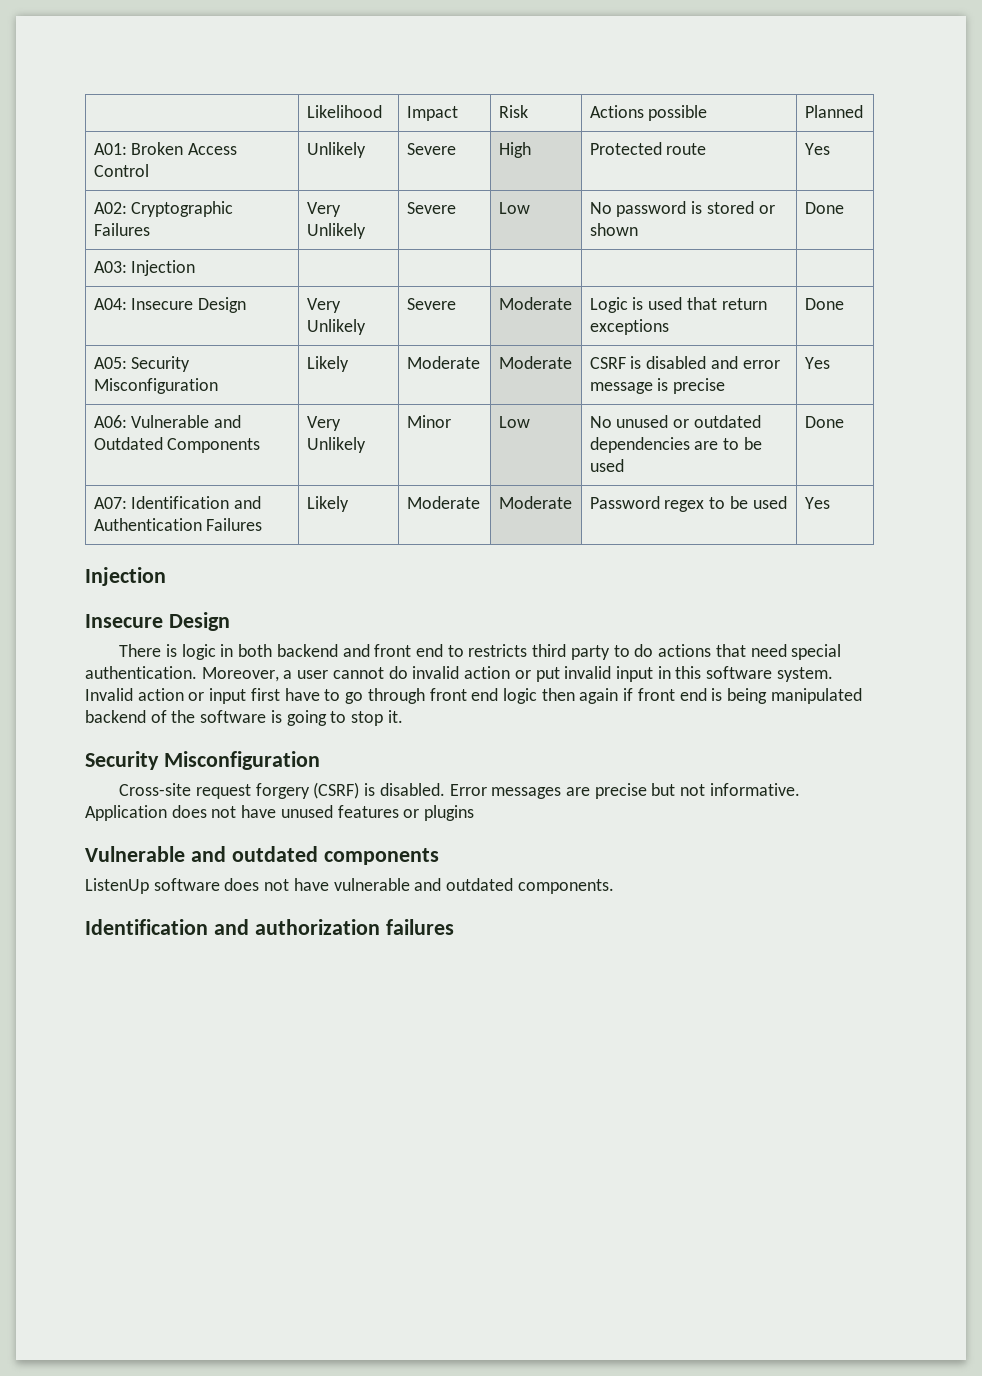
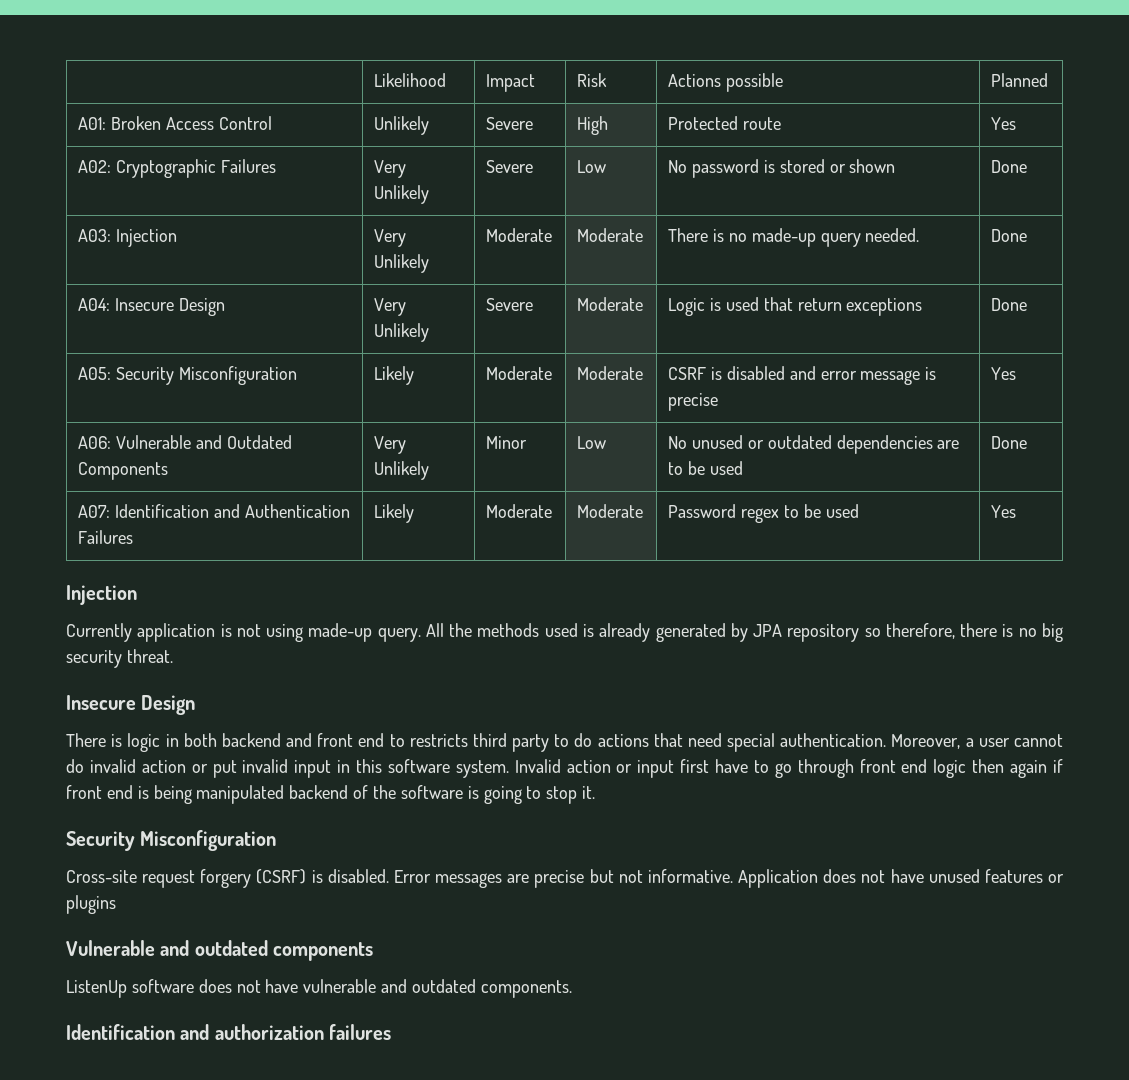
- A03: Injection | | | | |
+ A03: Injection | Very Unlikely | Moderate | Moderate | There is no made-up query needed. | Done
+ Currently application is not using made-up query. All the methods used is already generated by JPA repository so therefore, there is no big security threat.

